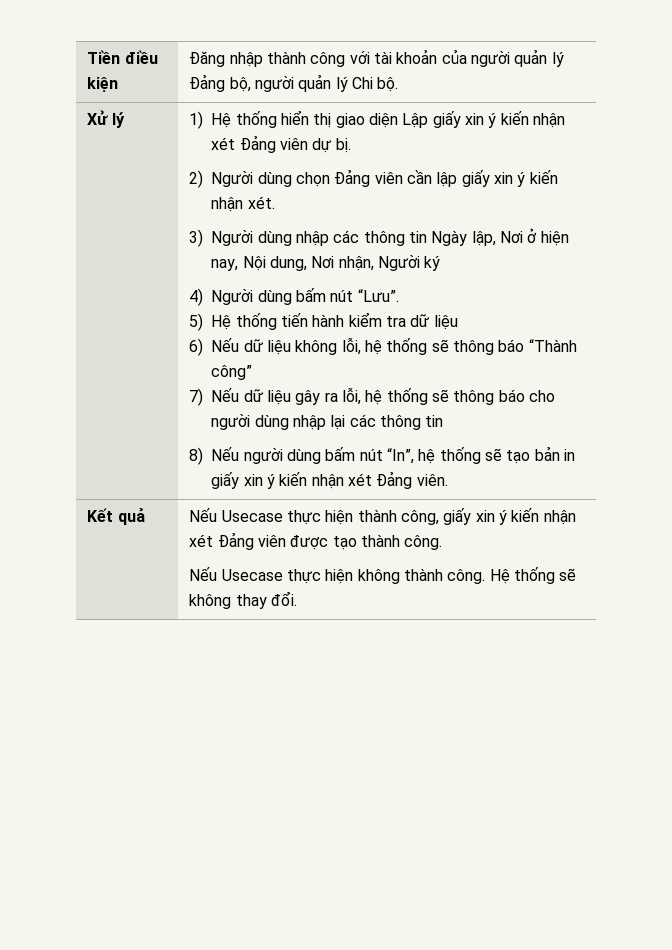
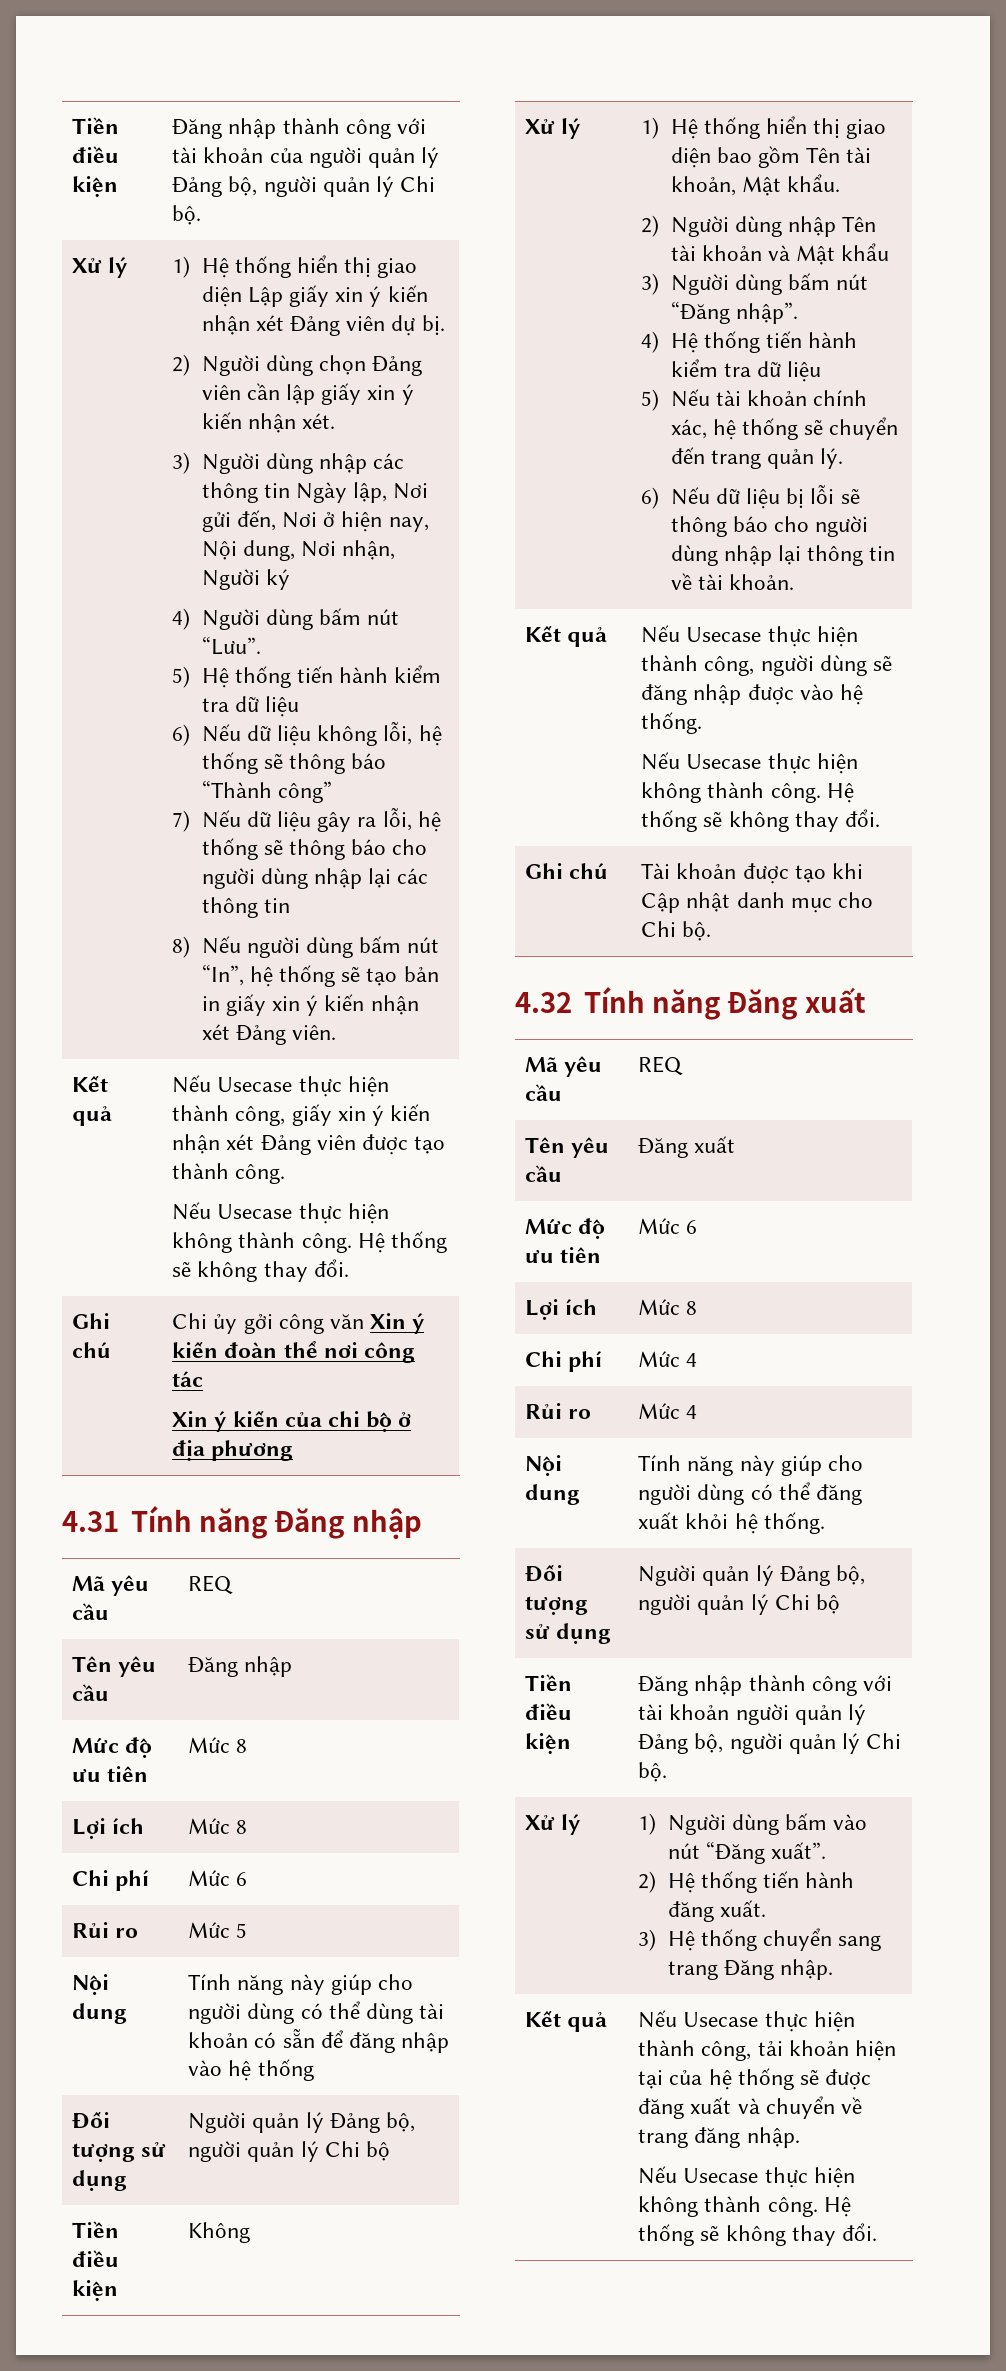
- 3) Người dùng nhập các thông tin Ngày lập, Nơi ở hiện nay, Nội dung, Nơi nhận, Người ký
+ 3) Người dùng nhập các thông tin Ngày lập, Nơi gửi đến, Nơi ở hiện nay, Nội dung, Nơi nhận, Người ký
+ Ghi chú | Chi ủy gởi công văn Xin ý kiến đoàn thể nơi công tác
+ Xin ý kiến của chi bộ ở địa phương
+ 4.31 Tính năng Đăng nhập
+ Mã yêu cầu | REQ
+ Tên yêu cầu | Đăng nhập
+ Mức độ ưu tiên | Mức 8
+ Lợi ích | Mức 8
+ Chi phí | Mức 6
+ Rủi ro | Mức 5
+ Nội dung | Tính năng này giúp cho người dùng có thể dùng tài khoản có sẵn để đăng nhập vào hệ thống
+ Đối tượng sử dụng | Người quản lý Đảng bộ, người quản lý Chi bộ
+ Tiền điều kiện | Không
+ Xử lý | 1) Hệ thống hiển thị giao diện bao gồm Tên tài khoản, Mật khẩu.
+ 2) Người dùng nhập Tên tài khoản và Mật khẩu
+ 3) Người dùng bấm nút “Đăng nhập”.
+ 4) Hệ thống tiến hành kiểm tra dữ liệu
+ 5) Nếu tài khoản chính xác, hệ thống sẽ chuyển đến trang quản lý.
+ 6) Nếu dữ liệu bị lỗi sẽ thông báo cho người dùng nhập lại thông tin về tài khoản.
+ Kết quả | Nếu Usecase thực hiện thành công, người dùng sẽ đăng nhập được vào hệ thống.
+ Nếu Usecase thực hiện không thành công. Hệ thống sẽ không thay đổi.
+ Ghi chú | Tài khoản được tạo khi Cập nhật danh mục cho Chi bộ.
+ 4.32 Tính năng Đăng xuất
+ Mã yêu cầu | REQ
+ Tên yêu cầu | Đăng xuất
+ Mức độ ưu tiên | Mức 6
+ Lợi ích | Mức 8
+ Chi phí | Mức 4
+ Rủi ro | Mức 4
+ Nội dung | Tính năng này giúp cho người dùng có thể đăng xuất khỏi hệ thống.
+ Đối tượng sử dụng | Người quản lý Đảng bộ, người quản lý Chi bộ
+ Tiền điều kiện | Đăng nhập thành công với tài khoản người quản lý Đảng bộ, người quản lý Chi bộ.
+ Xử lý | 1) Người dùng bấm vào nút “Đăng xuất”.
+ 2) Hệ thống tiến hành đăng xuất.
+ 3) Hệ thống chuyển sang trang Đăng nhập.
+ Kết quả | Nếu Usecase thực hiện thành công, tải khoản hiện tại của hệ thống sẽ được đăng xuất và chuyển về trang đăng nhập.
+ Nếu Usecase thực hiện không thành công. Hệ thống sẽ không thay đổi.

